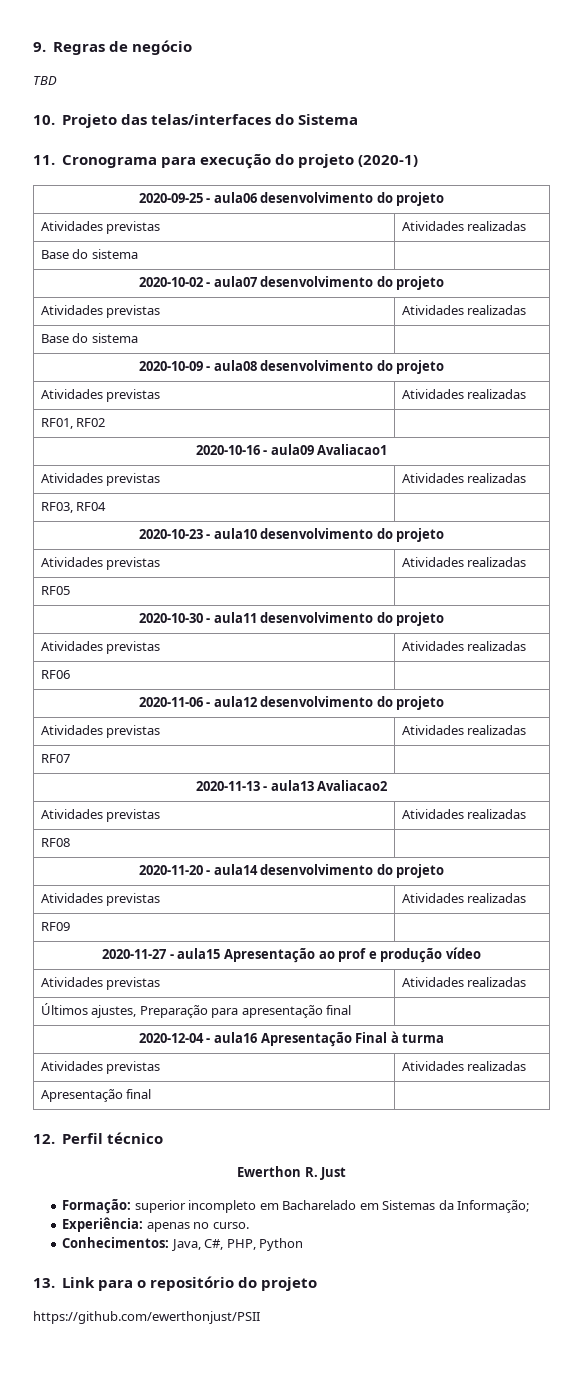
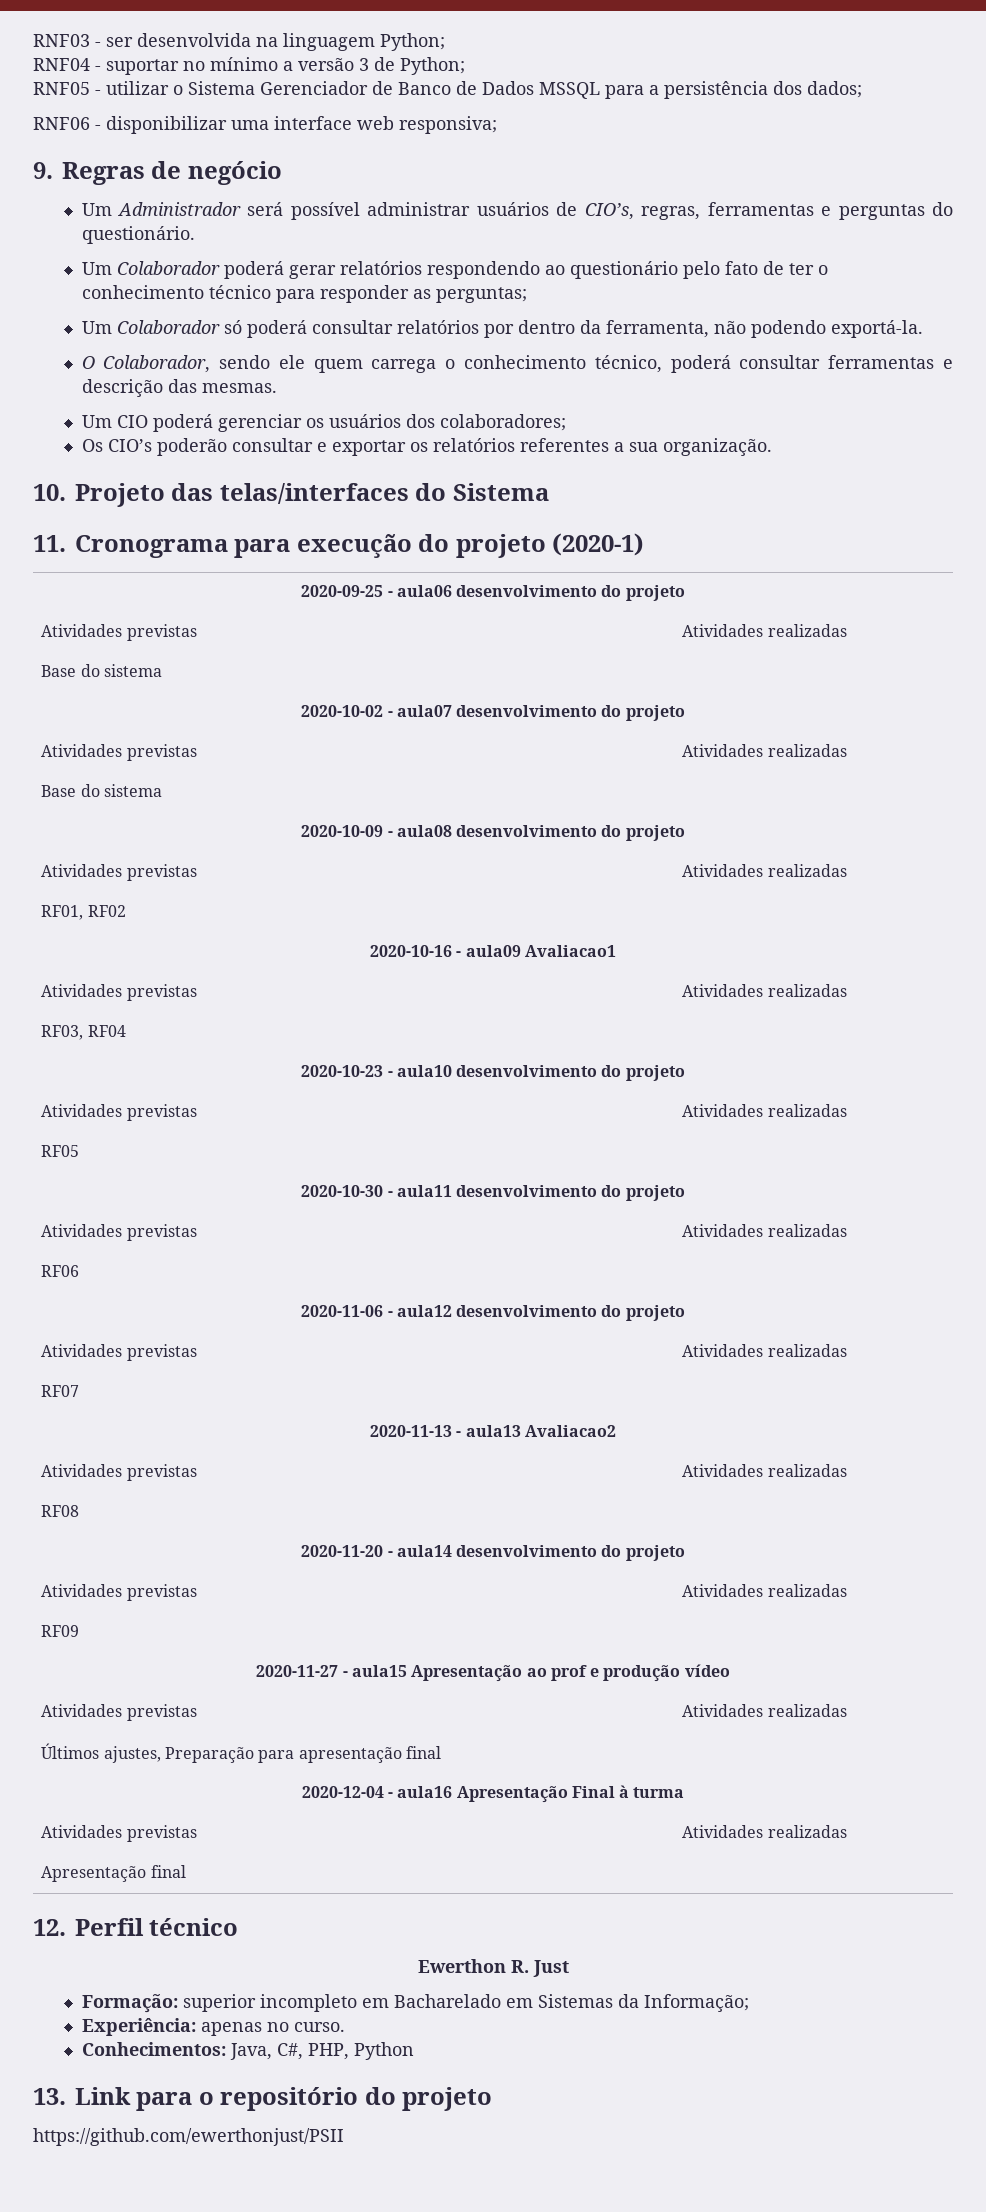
+ RNF03 - ser desenvolvida na linguagem Python;
+ RNF04 - suportar no mínimo a versão 3 de Python;
+ RNF05 - utilizar o Sistema Gerenciador de Banco de Dados MSSQL para a persistência dos dados;
+ RNF06 - disponibilizar uma interface web responsiva;
  9. Regras de negócio
- TBD
+ Um Administrador será possível administrar usuários de CIO’s, regras, ferramentas e perguntas do questionário.
+ Um Colaborador poderá gerar relatórios respondendo ao questionário pelo fato de ter o conhecimento técnico para responder as perguntas;
+ Um Colaborador só poderá consultar relatórios por dentro da ferramenta, não podendo exportá-la.
+ O Colaborador, sendo ele quem carrega o conhecimento técnico, poderá consultar ferramentas e descrição das mesmas.
+ Um CIO poderá gerenciar os usuários dos colaboradores;
+ Os CIO’s poderão consultar e exportar os relatórios referentes a sua organização.

